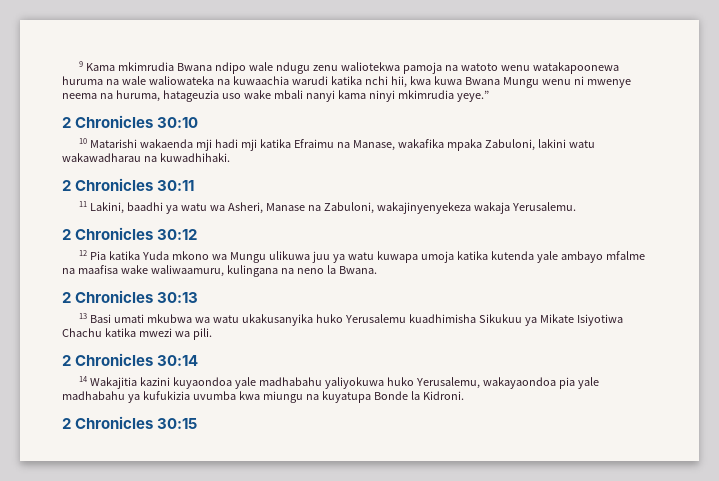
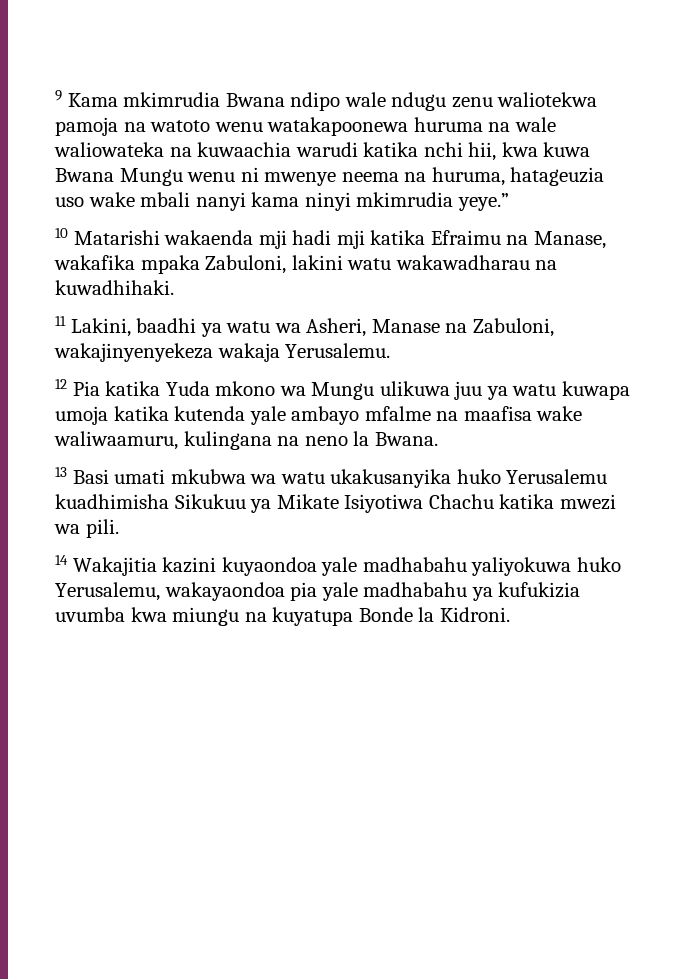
- 2 Chronicles 30:10
- 2 Chronicles 30:11
- 2 Chronicles 30:12
- 2 Chronicles 30:13
- 2 Chronicles 30:14
- 2 Chronicles 30:15

